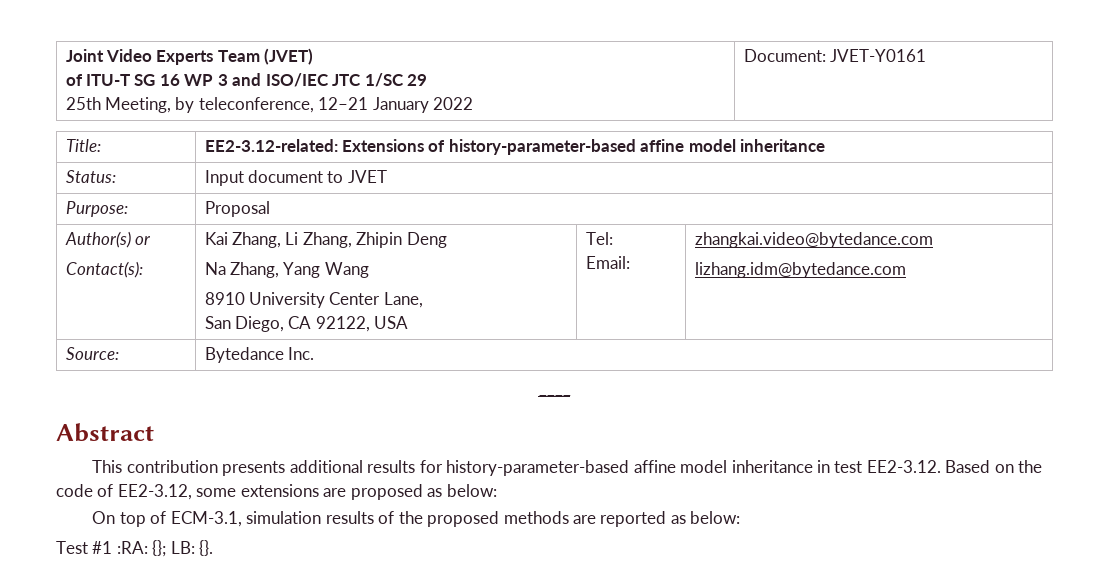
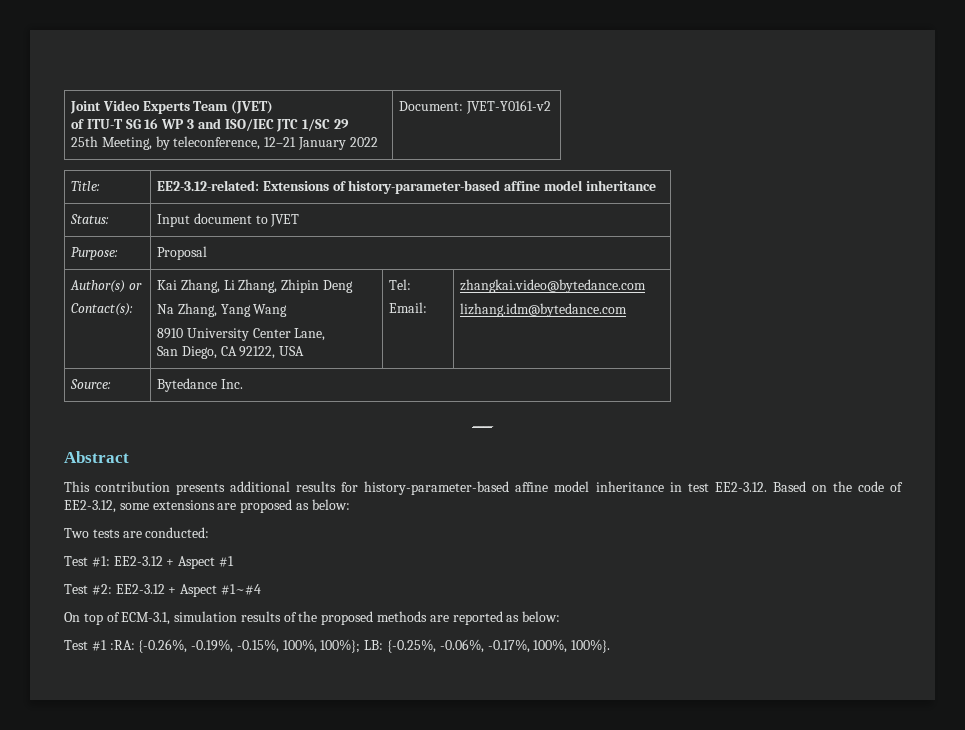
  Joint Video Experts Team (JVET)
  of ITU-T SG 16 WP 3 and ISO/IEC JTC 1/SC 29
- 25th Meeting, by teleconference, 12–21 January 2022 | Document: JVET-Y0161
+ 25th Meeting, by teleconference, 12–21 January 2022 | Document: JVET-Y0161-v2
+ Two tests are conducted:
+ Test #1: EE2-3.12 + Aspect #1
+ Test #2: EE2-3.12 + Aspect #1~#4
- Test #1 :RA: {}; LB: {}.
+ Test #1 :RA: {-0.26%, -0.19%, -0.15%, 100%, 100%}; LB: {-0.25%, -0.06%, -0.17%, 100%, 100%}.

